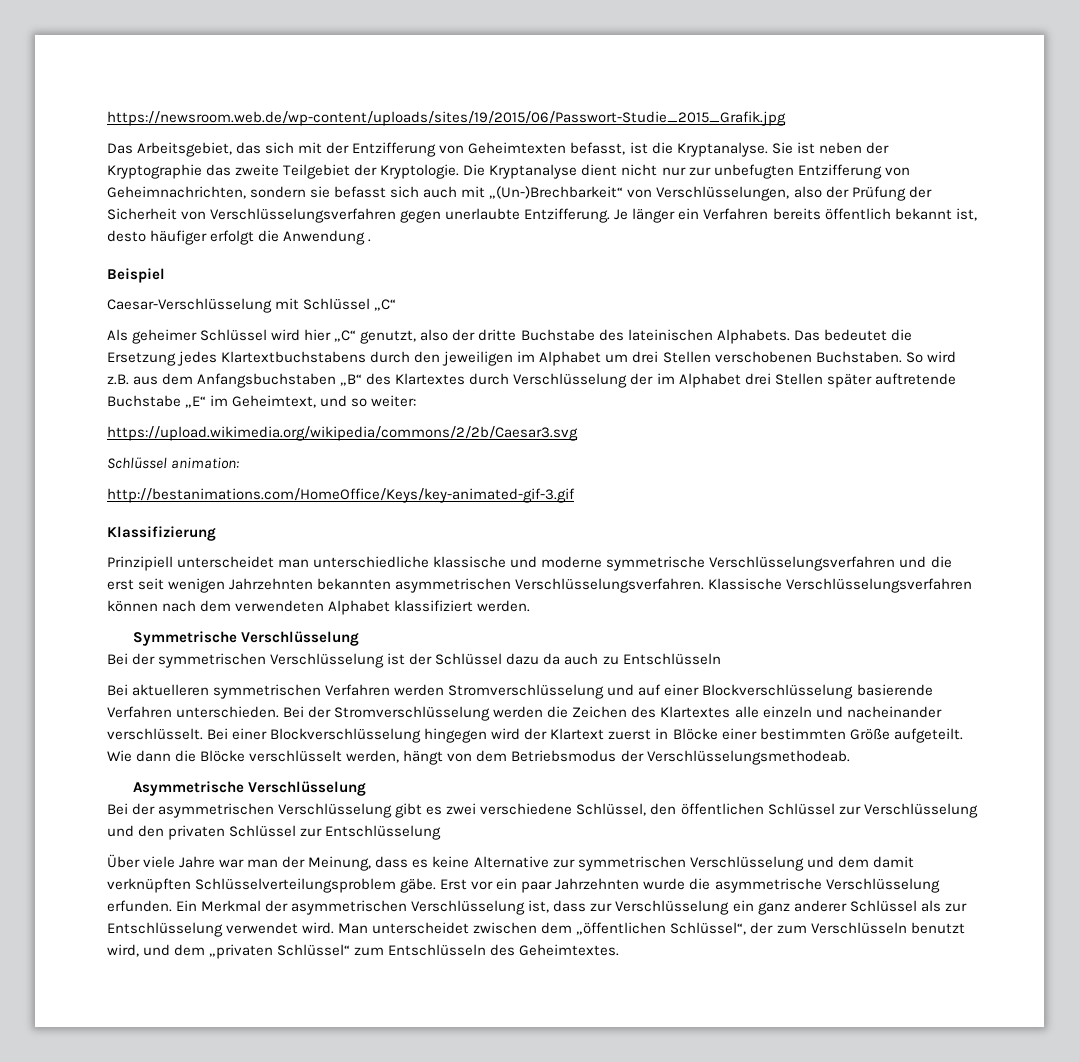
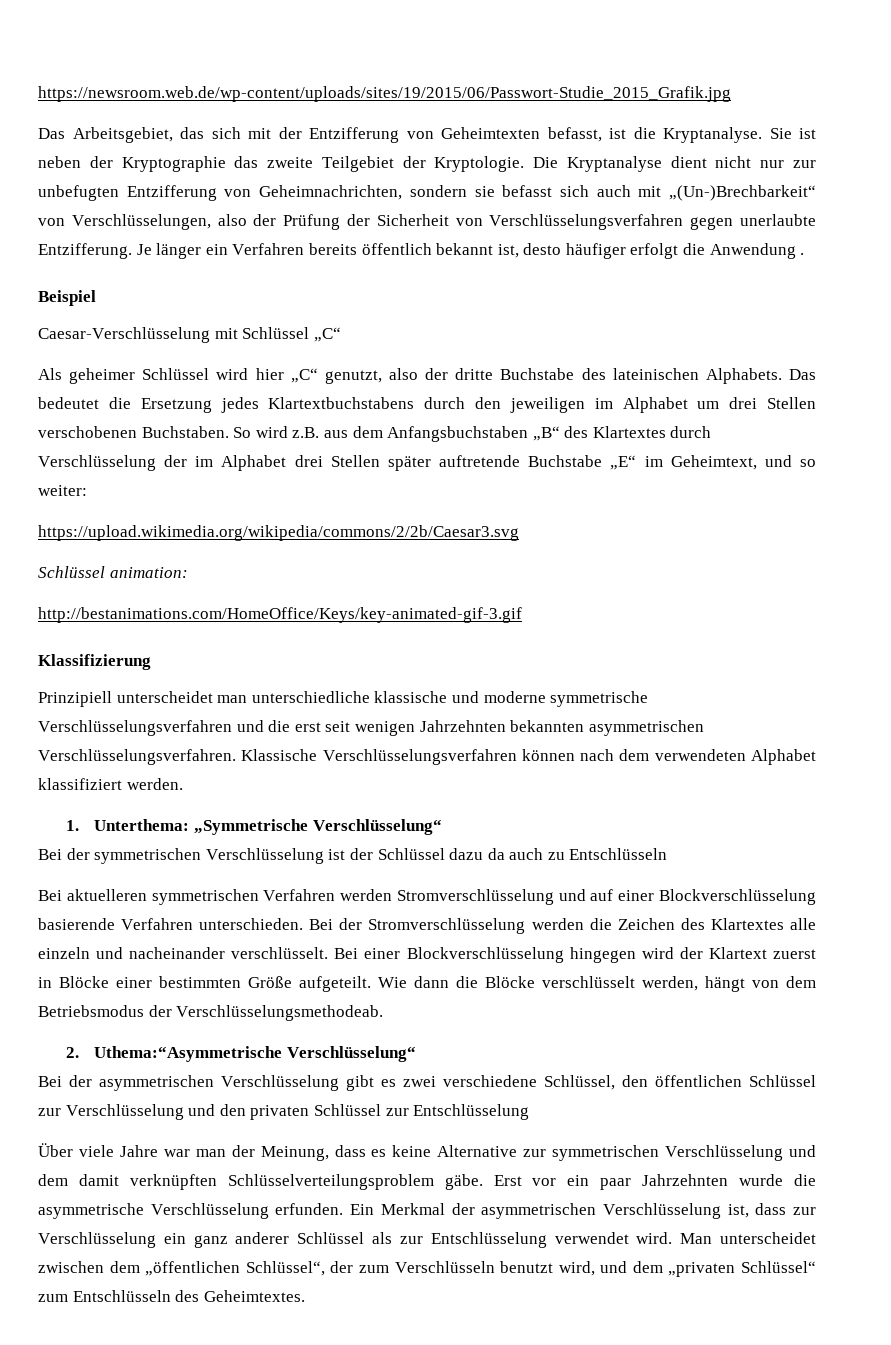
- Symmetrische Verschlüsselung
+ 1. Unterthema: „Symmetrische Verschlüsselung“
- Asymmetrische Verschlüsselung
+ 2. Uthema:“Asymmetrische Verschlüsselung“

